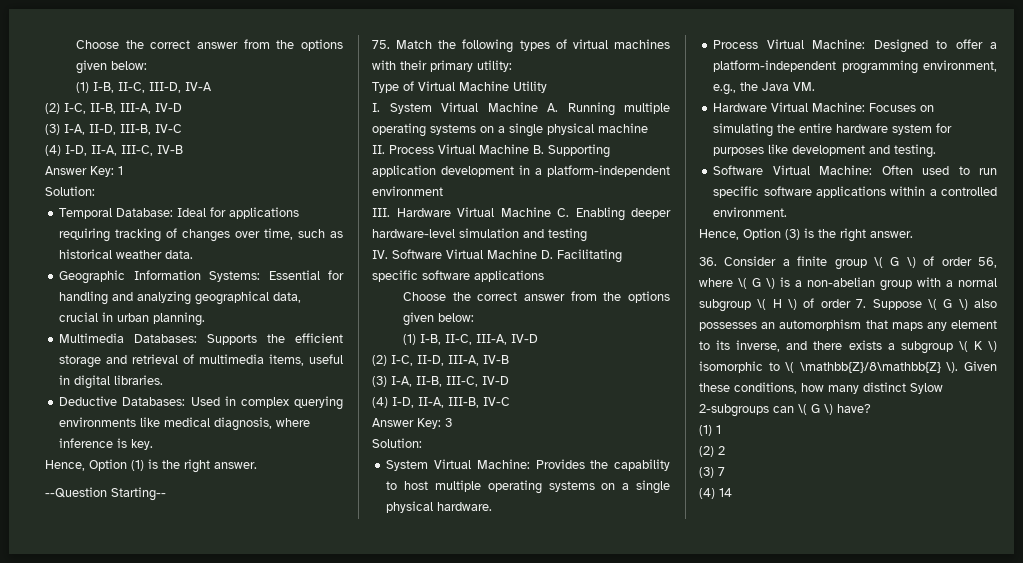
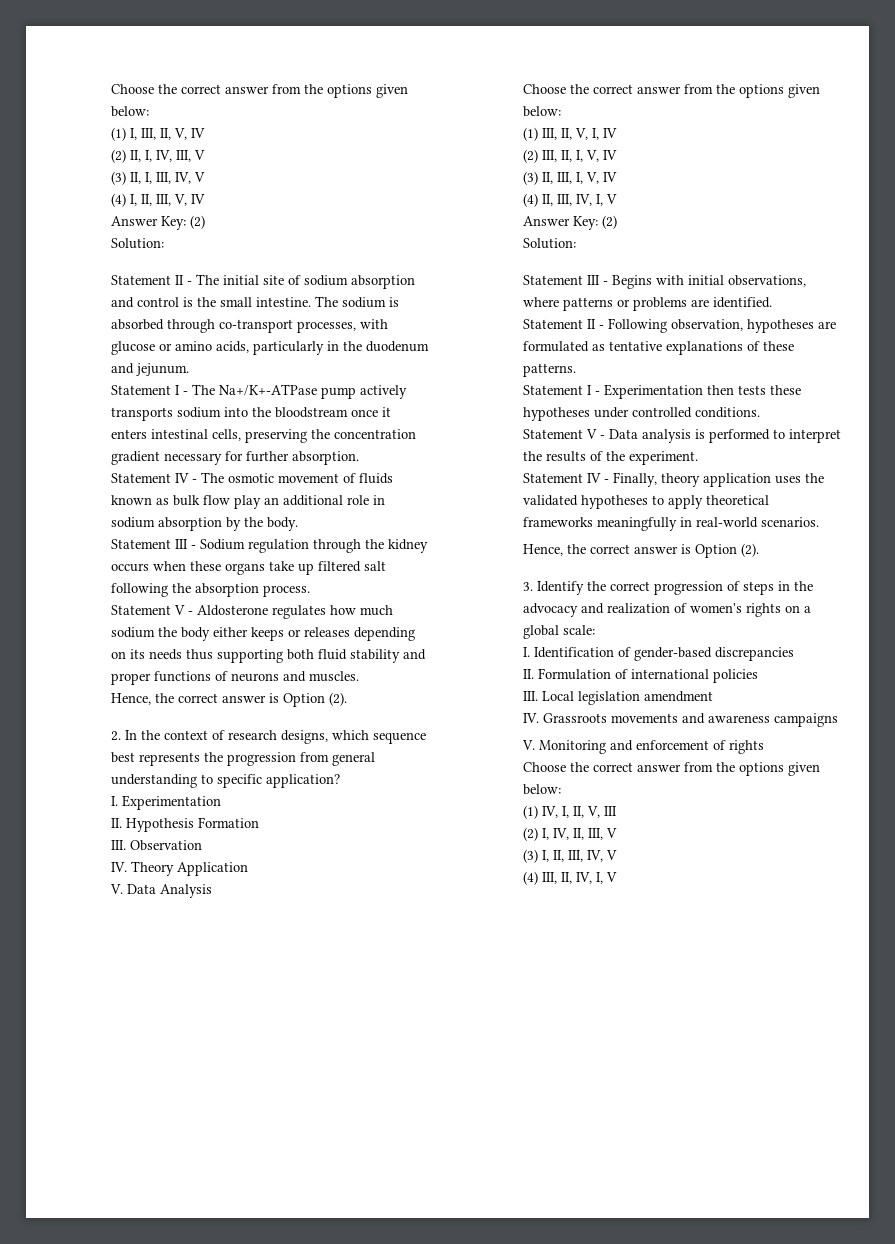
- (1) I-B, II-C, III-D, IV-A
- (2) I-C, II-B, III-A, IV-D
- (3) I-A, II-D, III-B, IV-C
- (4) I-D, II-A, III-C, IV-B
- Answer Key: 1
+ (1) I, III, II, V, IV
+ (2) II, I, IV, III, V
+ (3) II, I, III, IV, V
+ (4) I, II, III, V, IV
+ Answer Key: (2)
  Solution:
- Temporal Database: Ideal for applications requiring tracking of changes over time, such as historical weather data.
- Geographic Information Systems: Essential for handling and analyzing geographical data, crucial in urban planning.
- Multimedia Databases: Supports the efficient storage and retrieval of multimedia items, useful in digital libraries.
- Deductive Databases: Used in complex querying environments like medical diagnosis, where inference is key.
- Hence, Option (1) is the right answer.
- --Question Starting--
- 75. Match the following types of virtual machines with their primary utility:
- Type of Virtual Machine Utility
- I. System Virtual Machine A. Running multiple operating systems on a single physical machine
- II. Process Virtual Machine B. Supporting application development in a platform-independent environment
- III. Hardware Virtual Machine C. Enabling deeper hardware-level simulation and testing
- IV. Software Virtual Machine D. Facilitating specific software applications
+ Statement II - The initial site of sodium absorption and control is the small intestine. The sodium is absorbed through co-transport processes, with glucose or amino acids, particularly in the duodenum and jejunum.
+ Statement I - The Na+/K+-ATPase pump actively transports sodium into the bloodstream once it enters intestinal cells, preserving the concentration gradient necessary for further absorption.
+ Statement IV - The osmotic movement of fluids known as bulk flow play an additional role in sodium absorption by the body.
+ Statement III - Sodium regulation through the kidney occurs when these organs take up filtered salt following the absorption process.
+ Statement V - Aldosterone regulates how much sodium the body either keeps or releases depending on its needs thus supporting both fluid stability and proper functions of neurons and muscles.
+ Hence, the correct answer is Option (2).
+ 2. In the context of research designs, which sequence best represents the progression from general understanding to specific application?
+ I. Experimentation
+ II. Hypothesis Formation
+ III. Observation
+ IV. Theory Application
+ V. Data Analysis
- (1) I-B, II-C, III-A, IV-D
- (2) I-C, II-D, III-A, IV-B
- (3) I-A, II-B, III-C, IV-D
- (4) I-D, II-A, III-B, IV-C
- Answer Key: 3
+ (1) III, II, V, I, IV
+ (2) III, II, I, V, IV
+ (3) II, III, I, V, IV
+ (4) II, III, IV, I, V
+ Answer Key: (2)
  Solution:
- System Virtual Machine: Provides the capability to host multiple operating systems on a single physical hardware.
- Process Virtual Machine: Designed to offer a platform-independent programming environment, e.g., the Java VM.
- Hardware Virtual Machine: Focuses on simulating the entire hardware system for purposes like development and testing.
- Software Virtual Machine: Often used to run specific software applications within a controlled environment.
- Hence, Option (3) is the right answer.
- 36. Consider a finite group \( G \) of order 56, where \( G \) is a non-abelian group with a normal subgroup \( H \) of order 7. Suppose \( G \) also possesses an automorphism that maps any element to its inverse, and there exists a subgroup \( K \) isomorphic to \( \mathbb{Z}/8\mathbb{Z} \). Given these conditions, how many distinct Sylow 2-subgroups can \( G \) have?
- (1) 1
- (2) 2
- (3) 7
- (4) 14
+ Statement III - Begins with initial observations, where patterns or problems are identified.
+ Statement II - Following observation, hypotheses are formulated as tentative explanations of these patterns.
+ Statement I - Experimentation then tests these hypotheses under controlled conditions.
+ Statement V - Data analysis is performed to interpret the results of the experiment.
+ Statement IV - Finally, theory application uses the validated hypotheses to apply theoretical frameworks meaningfully in real-world scenarios.
+ Hence, the correct answer is Option (2).
+ 3. Identify the correct progression of steps in the advocacy and realization of women's rights on a global scale:
+ I. Identification of gender-based discrepancies
+ II. Formulation of international policies
+ III. Local legislation amendment
+ IV. Grassroots movements and awareness campaigns
+ V. Monitoring and enforcement of rights
+ Choose the correct answer from the options given below:
+ (1) IV, I, II, V, III
+ (2) I, IV, II, III, V
+ (3) I, II, III, IV, V
+ (4) III, II, IV, I, V

